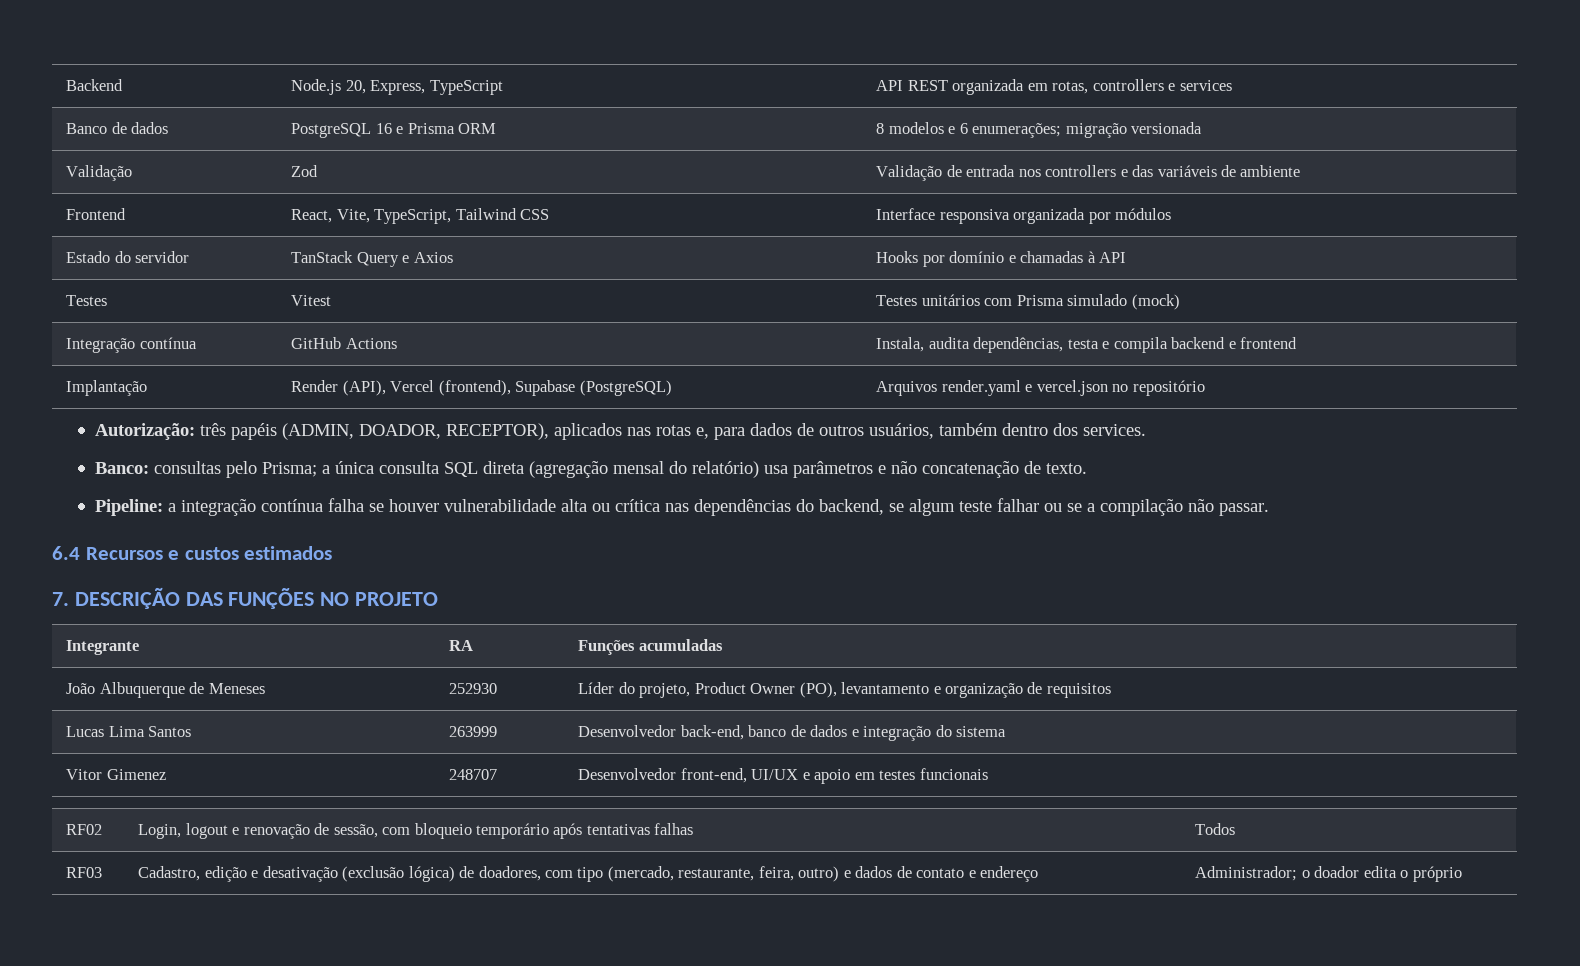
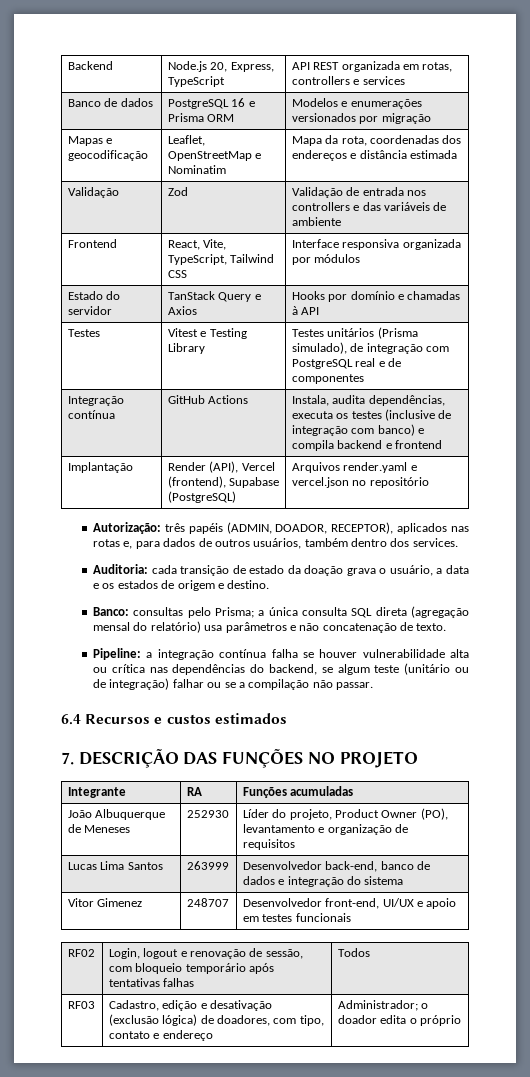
- Banco de dados | PostgreSQL 16 e Prisma ORM | 8 modelos e 6 enumerações; migração versionada
+ Banco de dados | PostgreSQL 16 e Prisma ORM | Modelos e enumerações versionados por migração
+ Mapas e geocodificação | Leaflet, OpenStreetMap e Nominatim | Mapa da rota, coordenadas dos endereços e distância estimada
- Testes | Vitest | Testes unitários com Prisma simulado (mock)
+ Testes | Vitest e Testing Library | Testes unitários (Prisma simulado), de integração com PostgreSQL real e de componentes
- Integração contínua | GitHub Actions | Instala, audita dependências, testa e compila backend e frontend
+ Integração contínua | GitHub Actions | Instala, audita dependências, executa os testes (inclusive de integração com banco) e compila backend e frontend
+ Auditoria: cada transição de estado da doação grava o usuário, a data e os estados de origem e destino.
- Pipeline: a integração contínua falha se houver vulnerabilidade alta ou crítica nas dependências do backend, se algum teste falhar ou se a compilação não passar.
+ Pipeline: a integração contínua falha se houver vulnerabilidade alta ou crítica nas dependências do backend, se algum teste (unitário ou de integração) falhar ou se a compilação não passar.
- RF03 | Cadastro, edição e desativação (exclusão lógica) de doadores, com tipo (mercado, restaurante, feira, outro) e dados de contato e endereço | Administrador; o doador edita o próprio
+ RF03 | Cadastro, edição e desativação (exclusão lógica) de doadores, com tipo, contato e endereço | Administrador; o doador edita o próprio

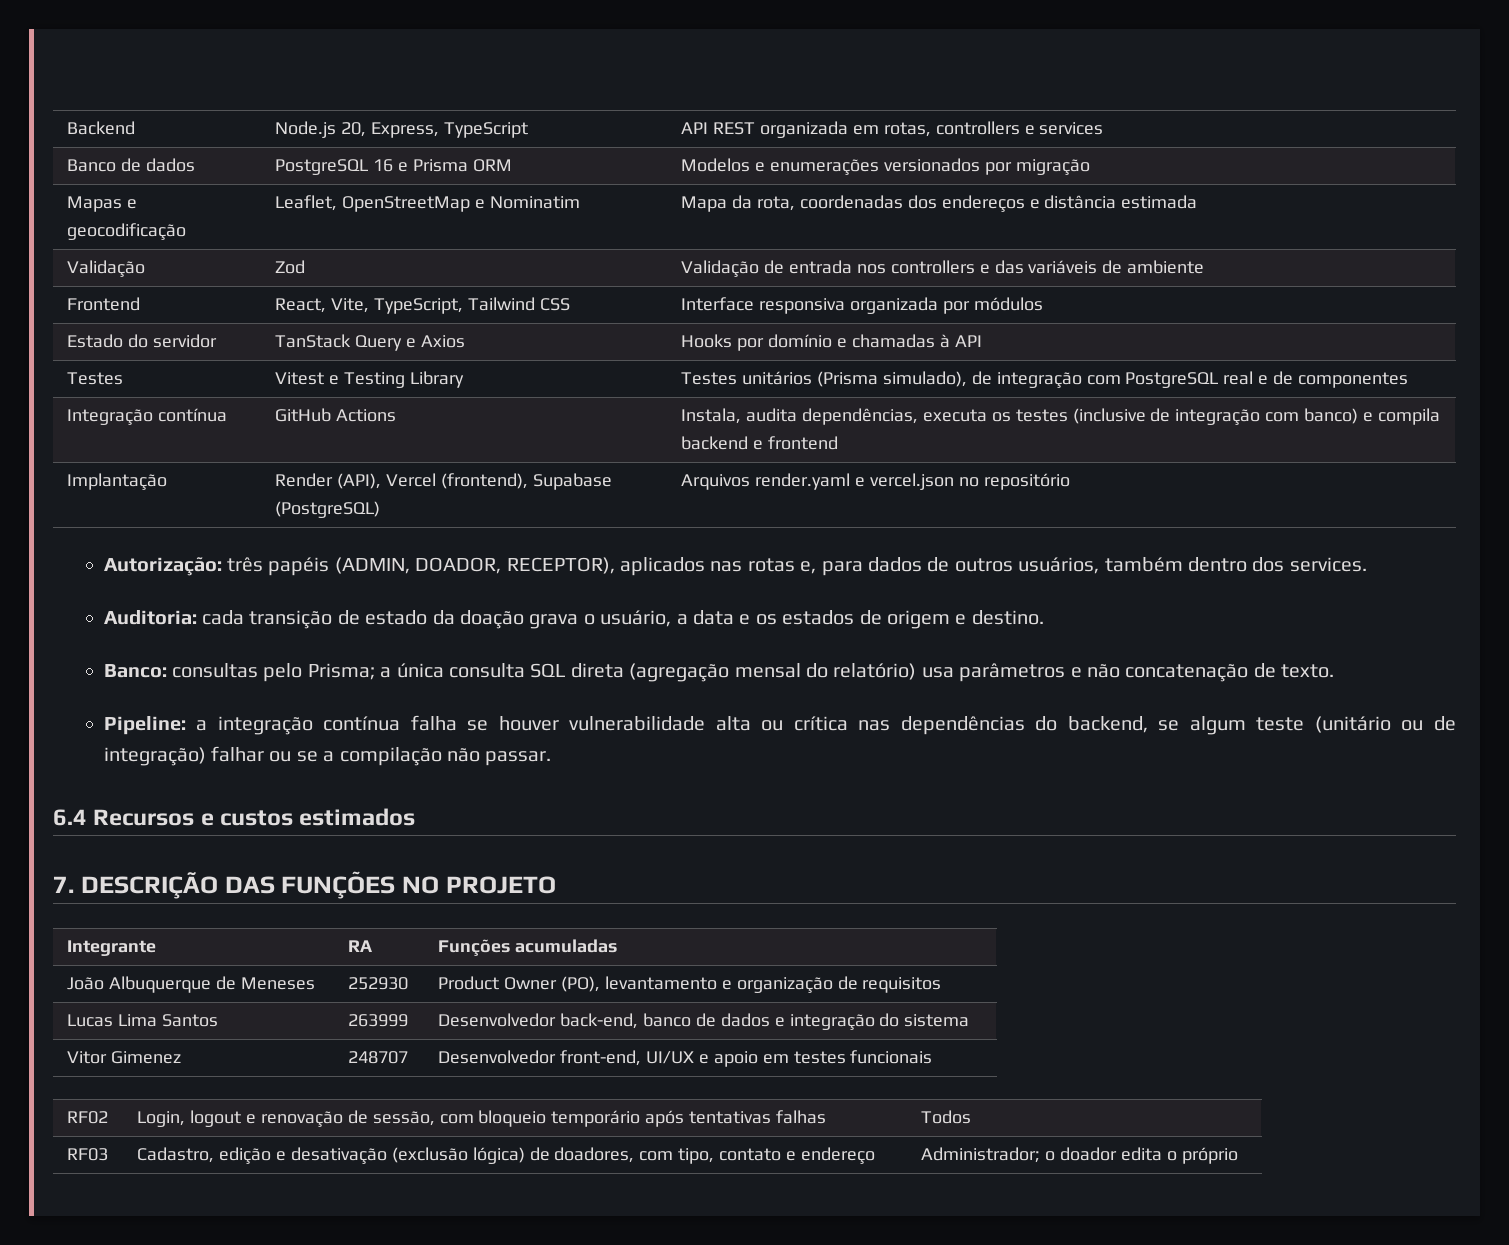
- João Albuquerque de Meneses | 252930 | Líder do projeto, Product Owner (PO), levantamento e organização de requisitos
+ João Albuquerque de Meneses | 252930 | Product Owner (PO), levantamento e organização de requisitos

